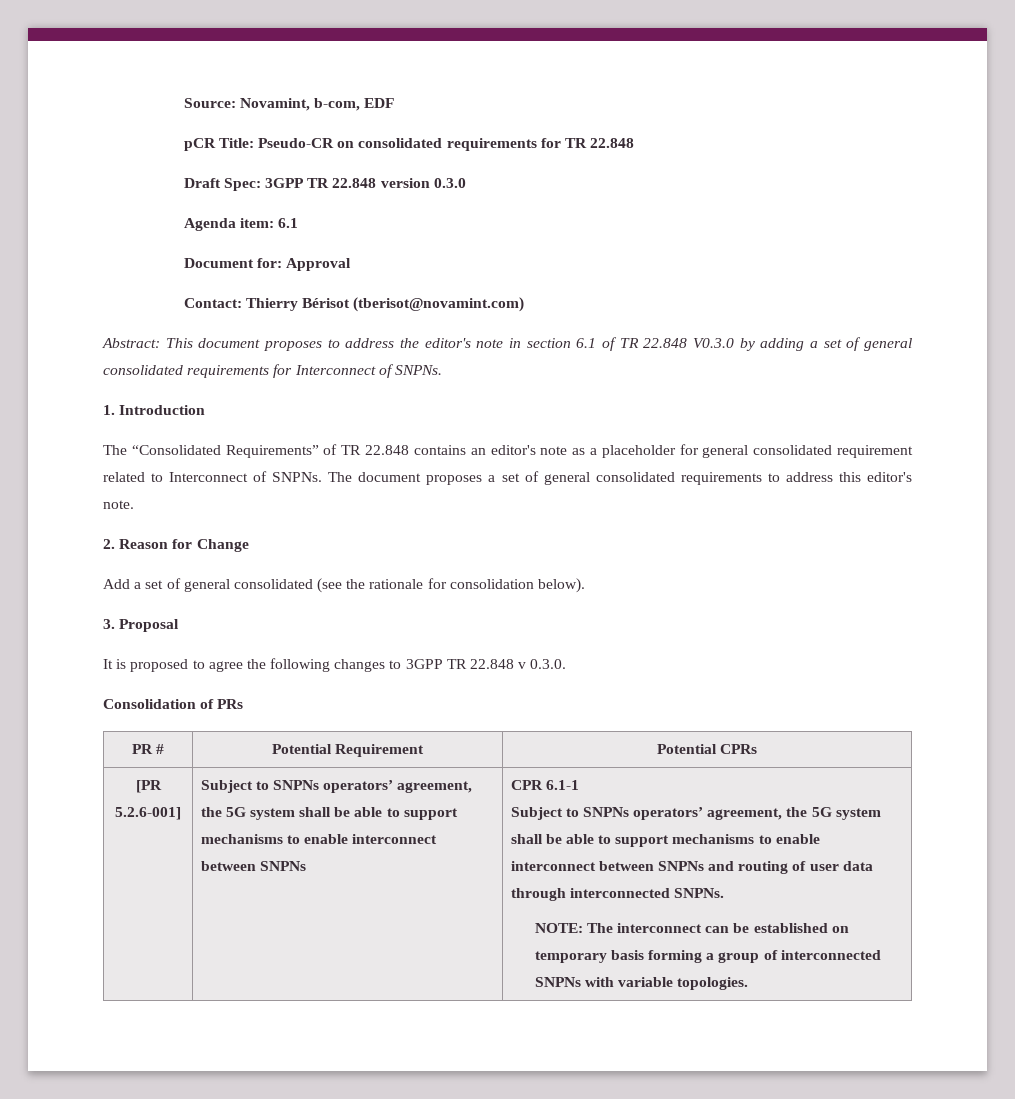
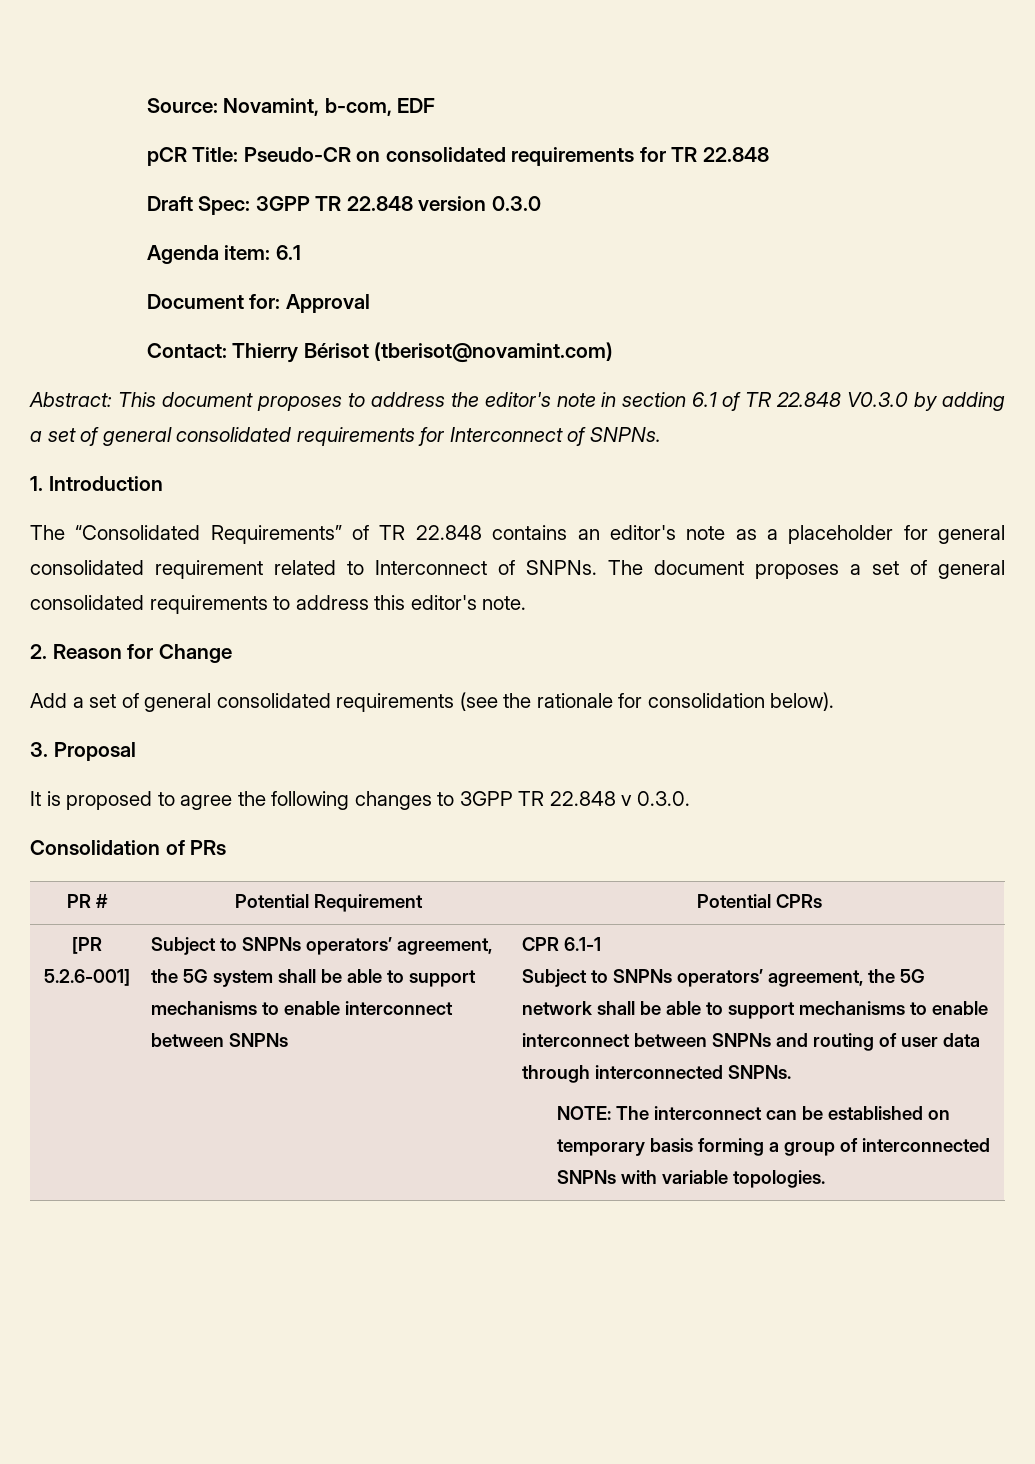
- Add a set of general consolidated (see the rationale for consolidation below).
+ Add a set of general consolidated requirements (see the rationale for consolidation below).
- Subject to SNPNs operators’ agreement, the 5G system shall be able to support mechanisms to enable interconnect between SNPNs and routing of user data through interconnected SNPNs.
+ Subject to SNPNs operators’ agreement, the 5G network shall be able to support mechanisms to enable interconnect between SNPNs and routing of user data through interconnected SNPNs.

